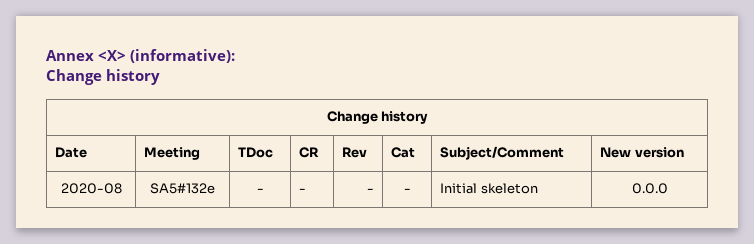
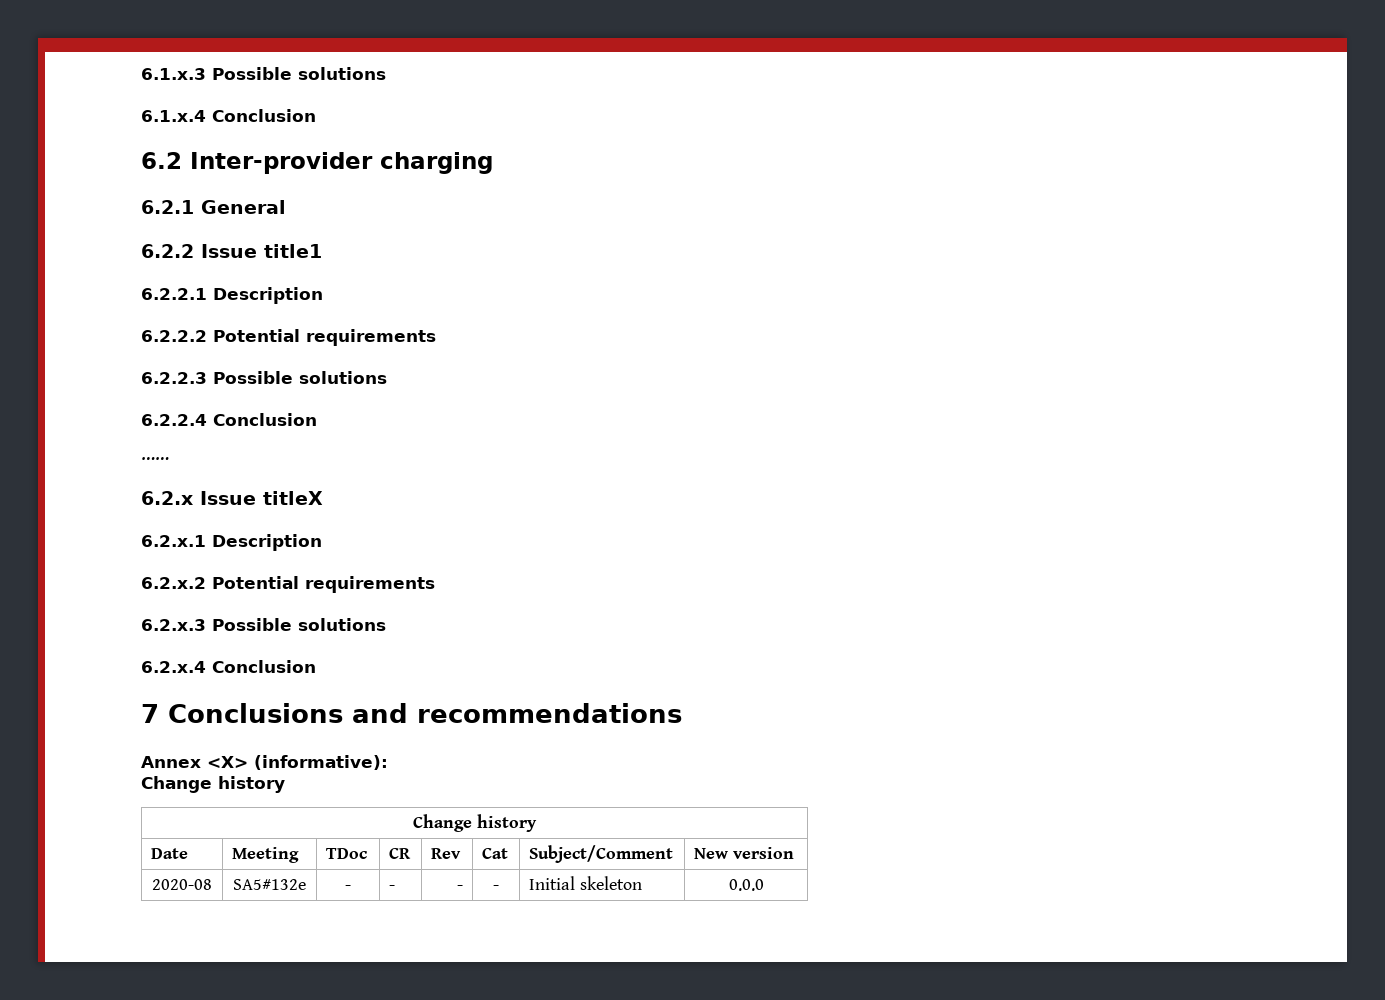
+ 6.1.x.3 Possible solutions
+ 6.1.x.4 Conclusion
+ 6.2 Inter-provider charging
+ 6.2.1 General
+ 6.2.2 Issue title1
+ 6.2.2.1 Description
+ 6.2.2.2 Potential requirements
+ 6.2.2.3 Possible solutions
+ 6.2.2.4 Conclusion
+ ……
+ 6.2.x Issue titleX
+ 6.2.x.1 Description
+ 6.2.x.2 Potential requirements
+ 6.2.x.3 Possible solutions
+ 6.2.x.4 Conclusion
+ 7 Conclusions and recommendations

